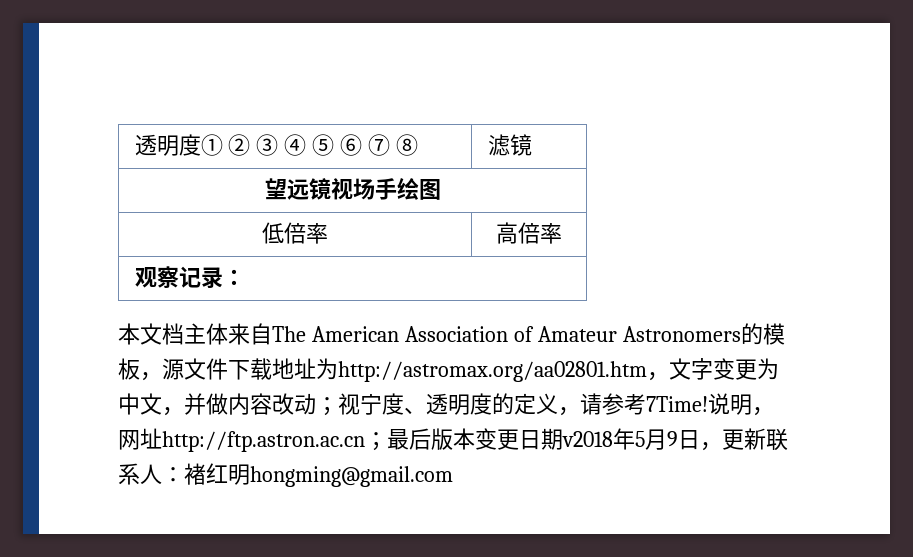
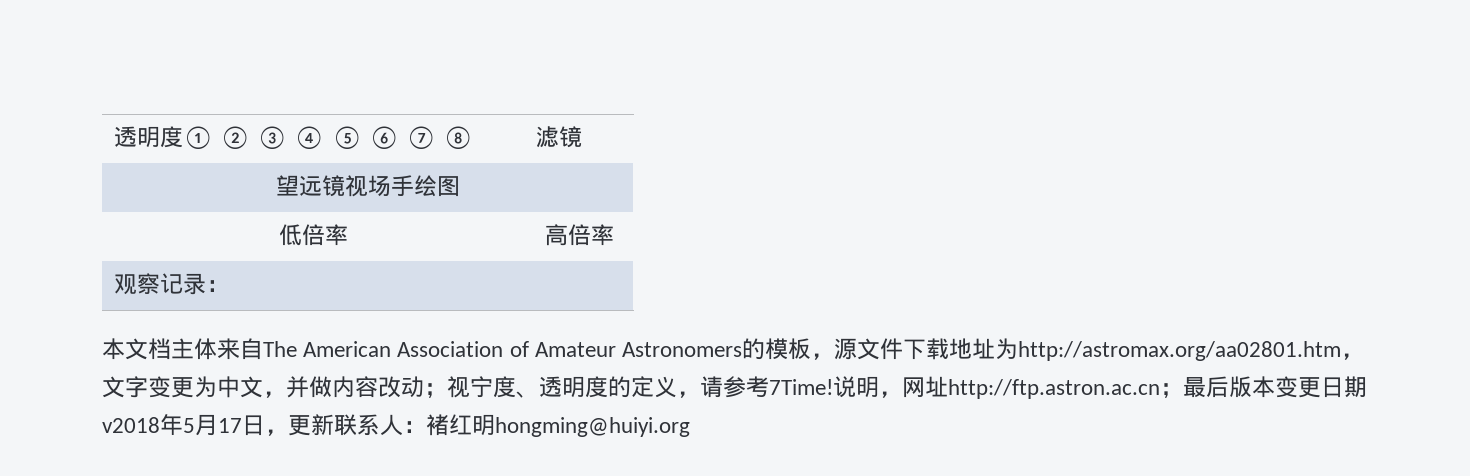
- 说明，网址http://ftp.astron.ac.cn；最后版本变更日期v2018年5月9日，更新联系人：褚红明hongming@gmail.com
+ 说明，网址http://ftp.astron.ac.cn；最后版本变更日期v2018年5月17日，更新联系人：褚红明hongming@huiyi.org

